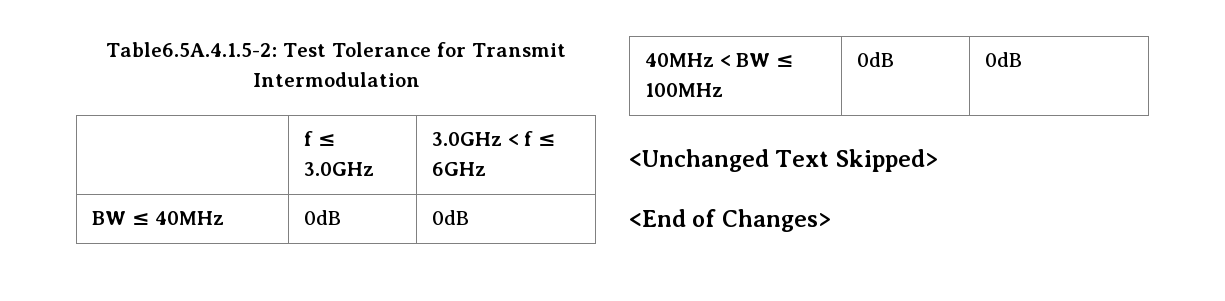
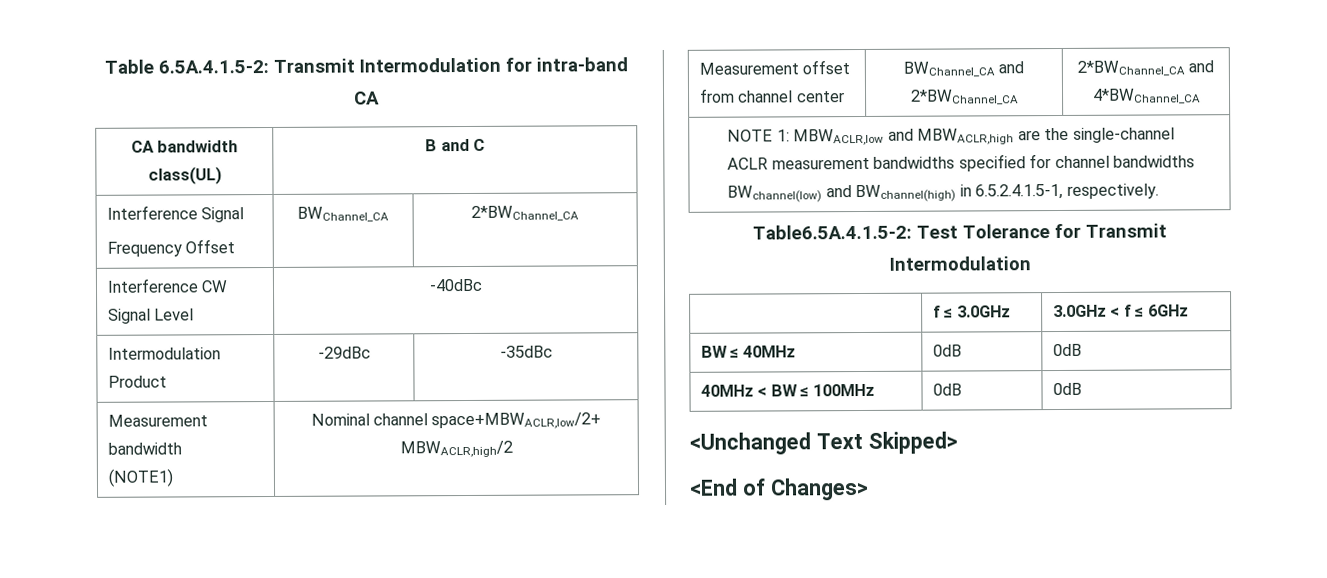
+ Table 6.5A.4.1.5-2: Transmit Intermodulation for intra-band CA
+ CA bandwidth class(UL) | B and C
+ Interference Signal
+ Frequency Offset | BWChannel_CA | 2*BWChannel_CA
+ Interference CW Signal Level | -40dBc
+ Intermodulation Product | -29dBc | -35dBc
+ Measurement bandwidth
+ (NOTE1) | Nominal channel space+MBWACLR,low/2+ MBWACLR,high/2
+ Measurement offset from channel center | BWChannel_CA and 2*BWChannel_CA | 2*BWChannel_CA and 4*BWChannel_CA
+ NOTE 1: MBWACLR,low and MBWACLR,high are the single-channel ACLR measurement bandwidths specified for channel bandwidths BWchannel(low) and BWchannel(high) in 6.5.2.4.1.5-1, respectively.

